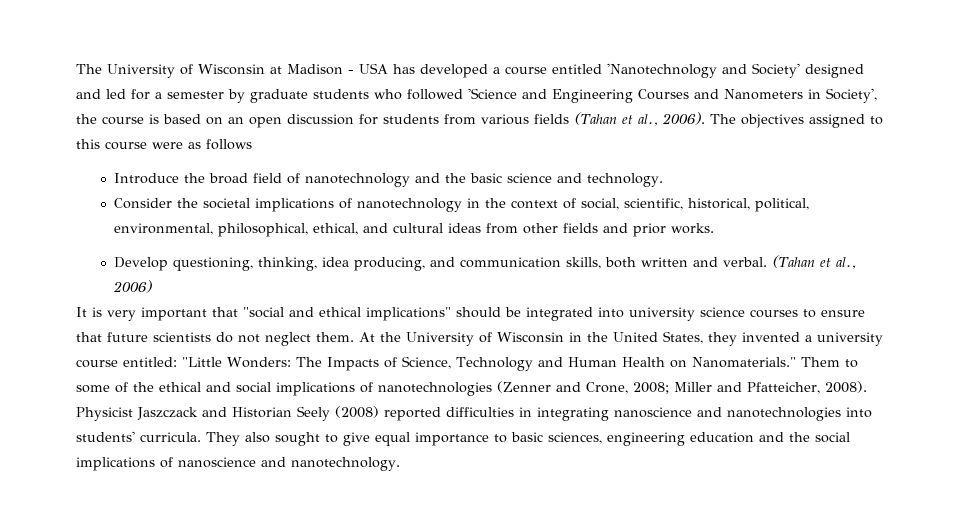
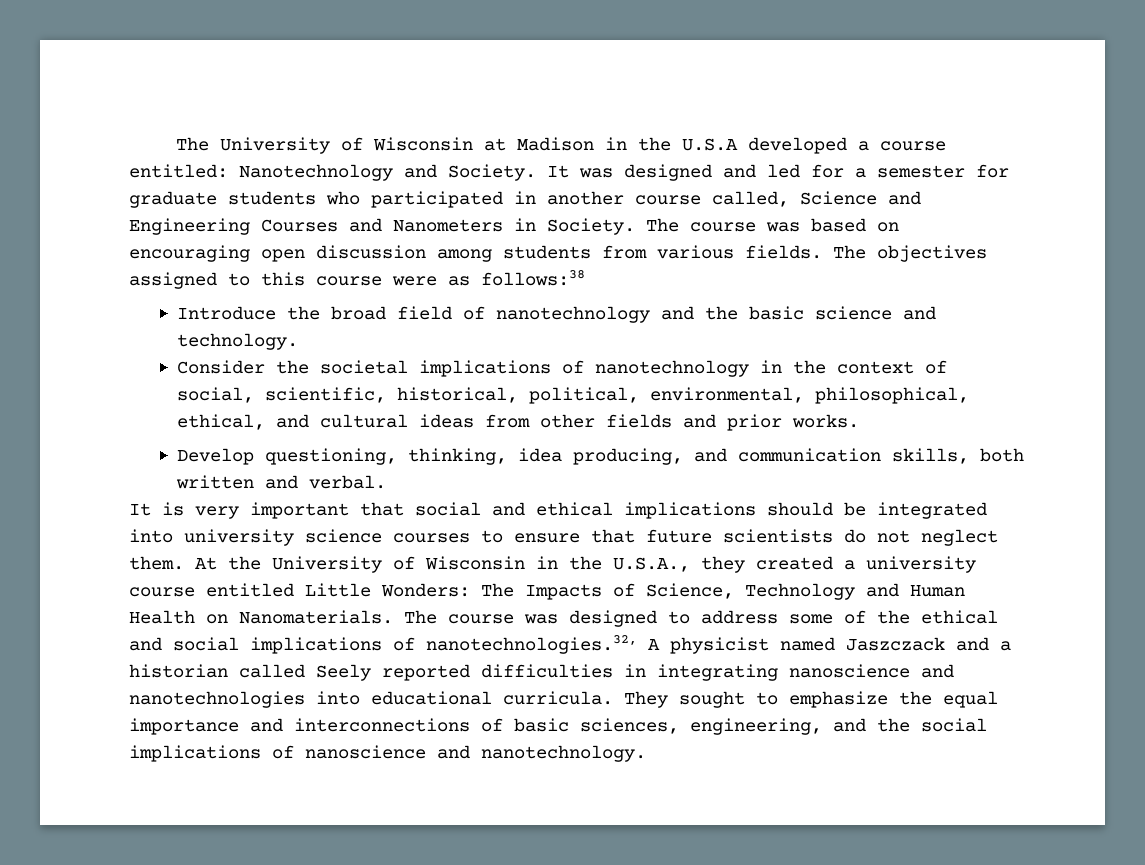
- The University of Wisconsin at Madison - USA has developed a course entitled 'Nanotechnology and Society' designed and led for a semester by graduate students who followed 'Science and Engineering Courses and Nanometers in Society', the course is based on an open discussion for students from various fields (Tahan et al., 2006).
+ The University of Wisconsin at Madison in the U.S.A developed a course entitled: Nanotechnology and Society. It was designed and led for a semester for graduate students who participated in another course called, Science and Engineering Courses and Nanometers in Society. The course was based on encouraging open discussion among students from various fields.
- The objectives assigned to this course were as follows
+ The objectives assigned to this course were as follows:38
- (Tahan et al., 2006)
- It is very important that "social and ethical implications" should be integrated into university science courses to ensure that future scientists do not neglect them.
+ It is very important that social and ethical implications should be integrated into university science courses to ensure that future scientists do not neglect them.
- At the University of Wisconsin in the United States, they invented a university course entitled: "Little Wonders: The Impacts of Science, Technology and Human Health on Nanomaterials." Them to some of the ethical and social implications of nanotechnologies (Zenner and Crone, 2008; Miller and Pfatteicher, 2008). Physicist Jaszczack and Historian Seely (2008) reported difficulties in integrating nanoscience and nanotechnologies into students' curricula.
+ At the University of Wisconsin in the U.S.A., they created a university course entitled Little Wonders: The Impacts of Science, Technology and Human Health on Nanomaterials. The course was designed to address some of the ethical and social implications of nanotechnologies.32, A physicist named Jaszczack and a historian called Seely reported difficulties in integrating nanoscience and nanotechnologies into educational curricula.
- They also sought to give equal importance to basic sciences, engineering education and the social implications of nanoscience and nanotechnology.
+ They sought to emphasize the equal importance and interconnections of basic sciences, engineering, and the social implications of nanoscience and nanotechnology.

